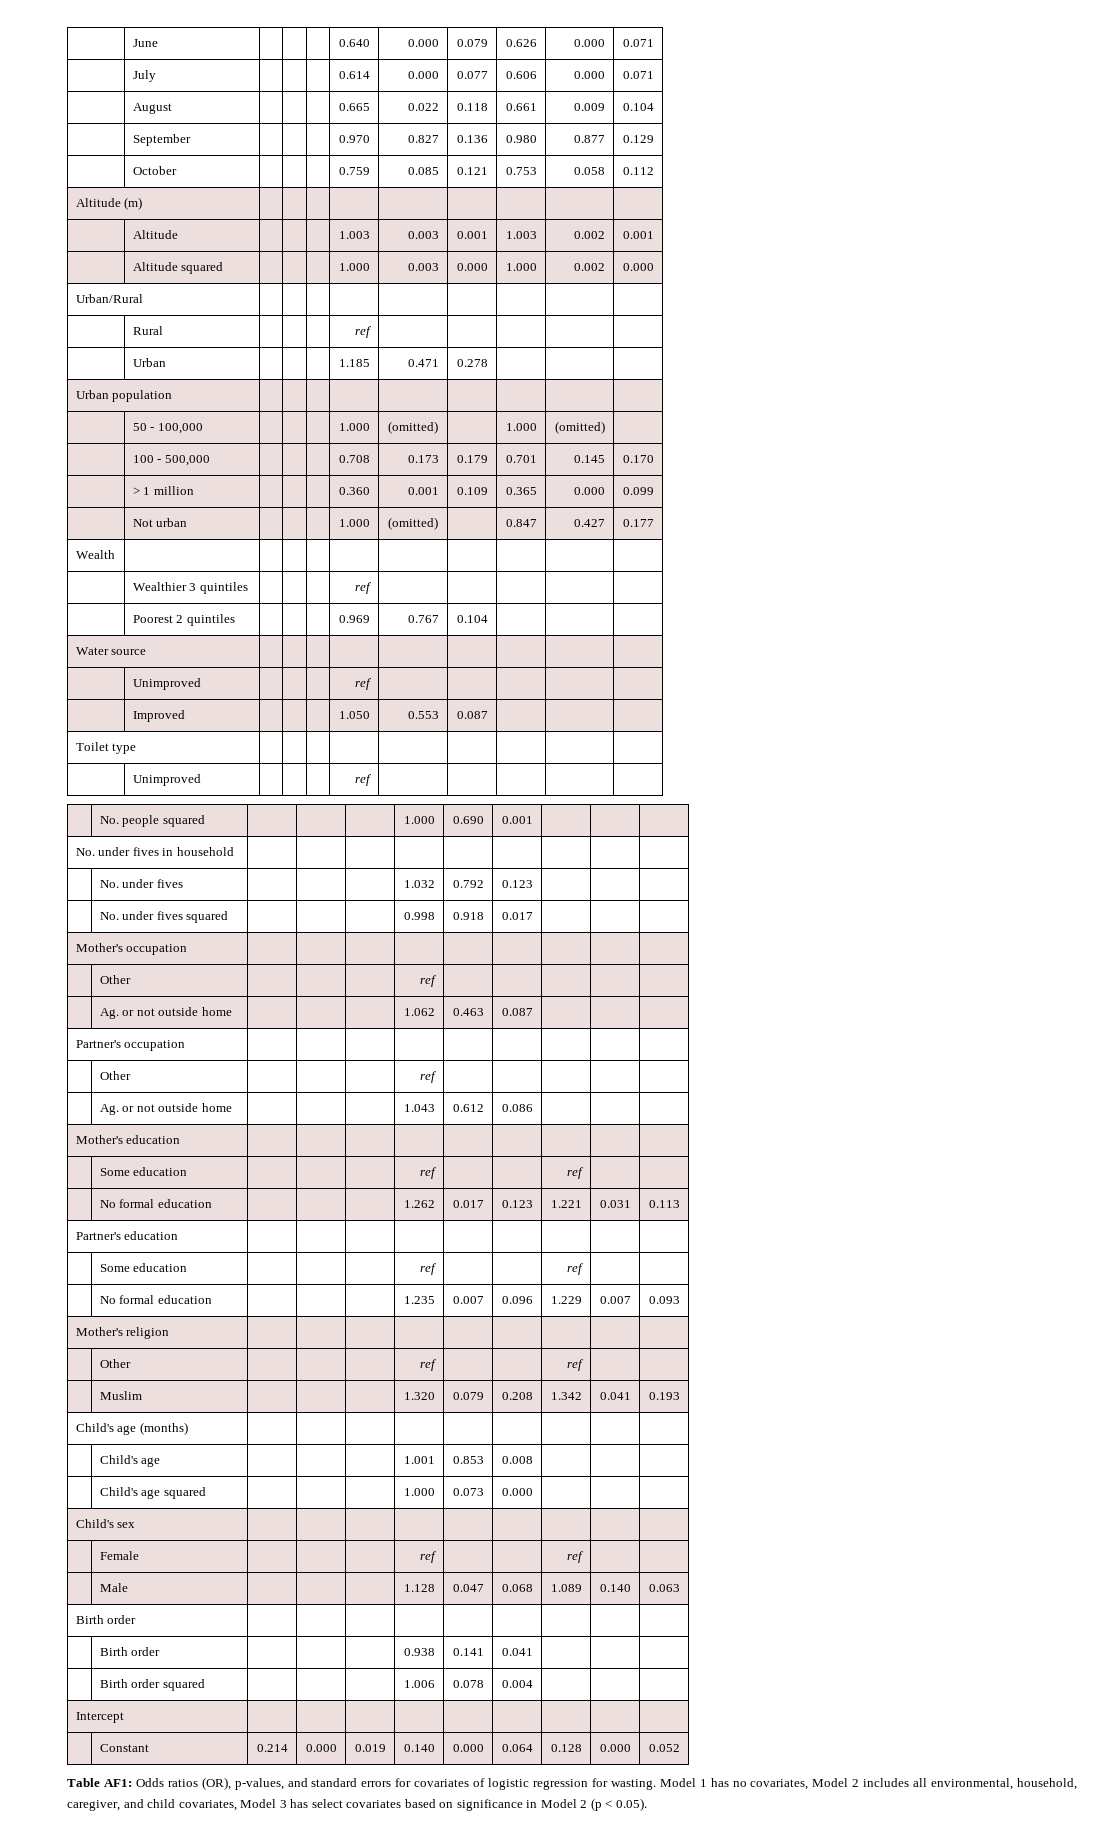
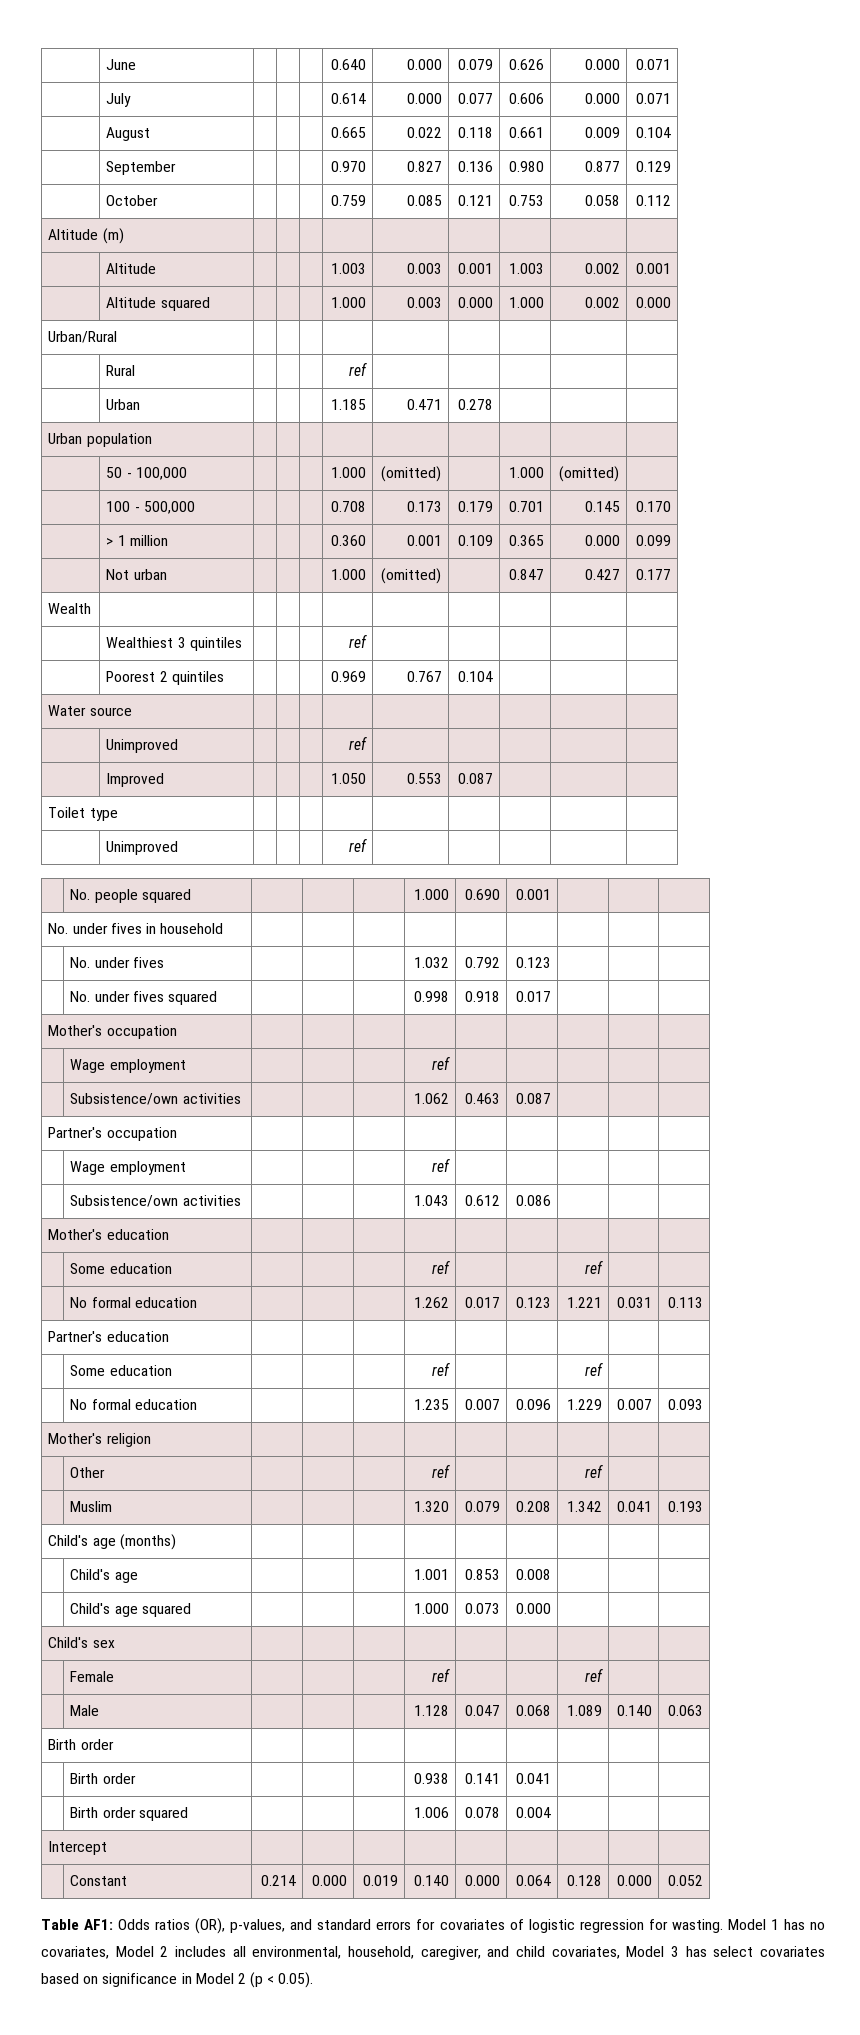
- | Wealthier 3 quintiles | | | | ref | | | | |
+ | Wealthiest 3 quintiles | | | | ref | | | | |
  Mother's occupation | | | | | | | | |
- | Other | | | | ref | | | | |
- | Ag. or not outside home | | | | 1.062 | 0.463 | 0.087 | | |
+ | Wage employment | | | | ref | | | | |
+ | Subsistence/own activities | | | | 1.062 | 0.463 | 0.087 | | |
  Partner's occupation | | | | | | | | |
- | Other | | | | ref | | | | |
- | Ag. or not outside home | | | | 1.043 | 0.612 | 0.086 | | |
+ | Wage employment | | | | ref | | | | |
+ | Subsistence/own activities | | | | 1.043 | 0.612 | 0.086 | | |

